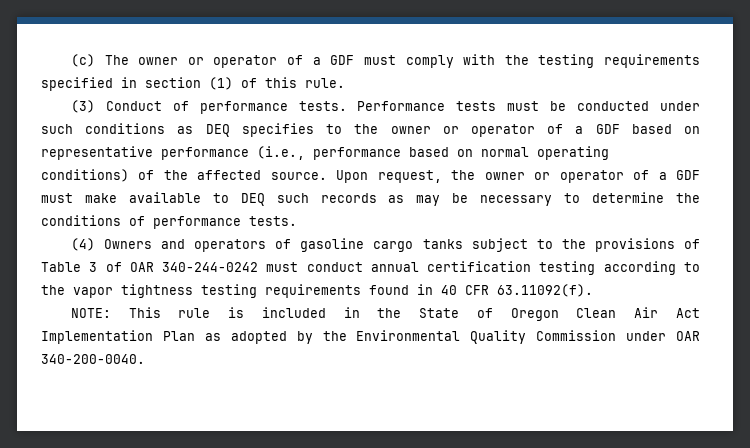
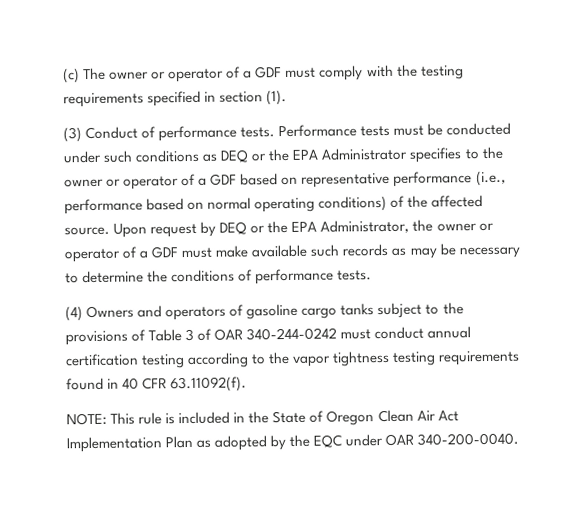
- (c) The owner or operator of a GDF must comply with the testing requirements specified in section (1) of this rule.
+ (c) The owner or operator of a GDF must comply with the testing requirements specified in section (1).
- Performance tests must be conducted under such conditions as DEQ specifies to the owner or operator of a GDF based on representative performance (i.e., performance based on normal operating conditions) of the affected source.
+ Performance tests must be conducted under such conditions as DEQ or the EPA Administrator specifies to the owner or operator of a GDF based on representative performance (i.e., performance based on normal operating conditions) of the affected source.
- Upon request, the owner or operator of a GDF must make available to DEQ such records as may be necessary to determine the conditions of performance tests.
+ Upon request by DEQ or the EPA Administrator, the owner or operator of a GDF must make available such records as may be necessary to determine the conditions of performance tests.
- NOTE: This rule is included in the State of Oregon Clean Air Act Implementation Plan as adopted by the Environmental Quality Commission under OAR 340-200-0040.
+ NOTE: This rule is included in the State of Oregon Clean Air Act Implementation Plan as adopted by the EQC under OAR 340-200-0040.

